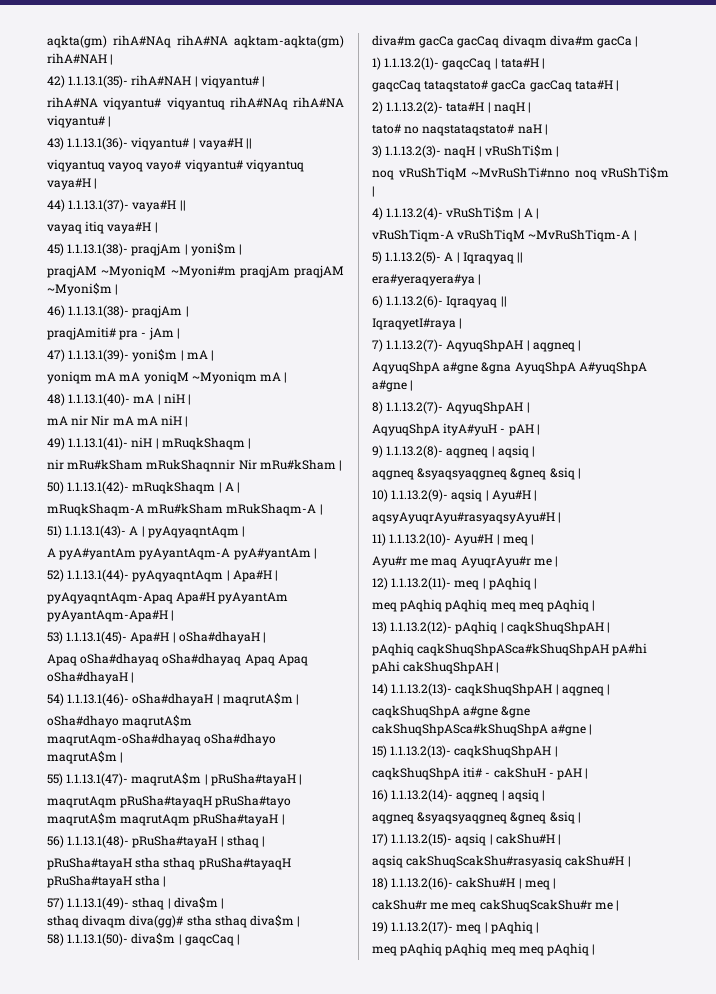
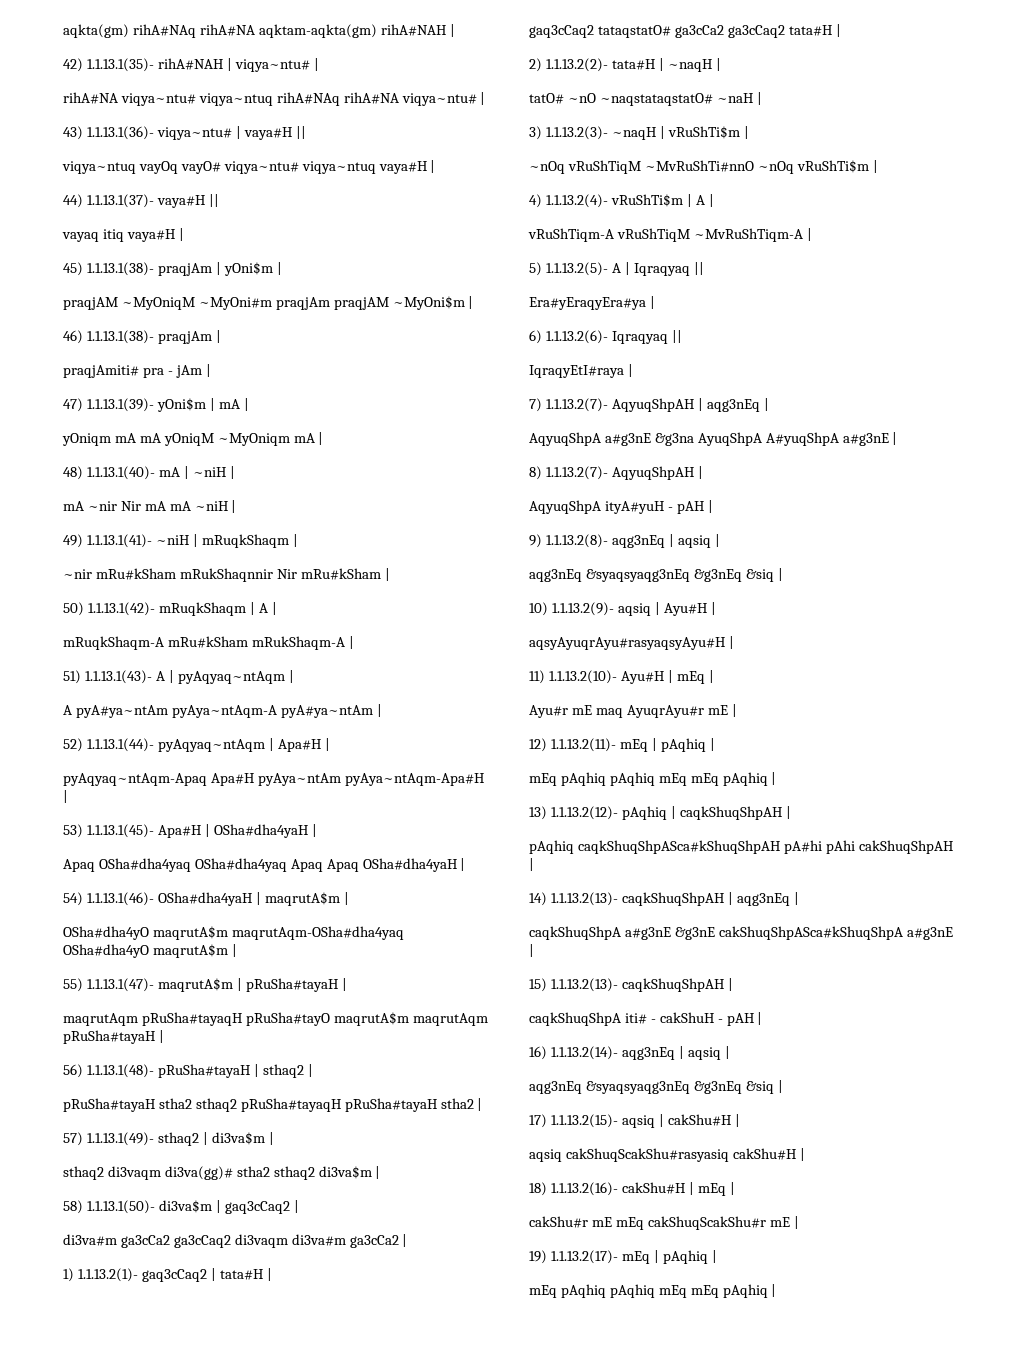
- 42) 1.1.13.1(35)- rihA#NAH | viqyantu# |
+ 42) 1.1.13.1(35)- rihA#NAH | viqya~ntu# |
- rihA#NA viqyantu# viqyantuq rihA#NAq rihA#NA viqyantu# |
+ rihA#NA viqya~ntu# viqya~ntuq rihA#NAq rihA#NA viqya~ntu# |
- 43) 1.1.13.1(36)- viqyantu# | vaya#H ||
+ 43) 1.1.13.1(36)- viqya~ntu# | vaya#H ||
- viqyantuq vayoq vayo# viqyantu# viqyantuq vaya#H |
+ viqya~ntuq vayOq vayO# viqya~ntu# viqya~ntuq vaya#H |
- 45) 1.1.13.1(38)- praqjAm | yoni$m |
+ 45) 1.1.13.1(38)- praqjAm | yOni$m |
- praqjAM ~MyoniqM ~Myoni#m praqjAm praqjAM ~Myoni$m |
+ praqjAM ~MyOniqM ~MyOni#m praqjAm praqjAM ~MyOni$m |
- 47) 1.1.13.1(39)- yoni$m | mA |
+ 47) 1.1.13.1(39)- yOni$m | mA |
- yoniqm mA mA yoniqM ~Myoniqm mA |
+ yOniqm mA mA yOniqM ~MyOniqm mA |
- 48) 1.1.13.1(40)- mA | niH |
+ 48) 1.1.13.1(40)- mA | ~niH |
- mA nir Nir mA mA niH |
+ mA ~nir Nir mA mA ~niH |
- 49) 1.1.13.1(41)- niH | mRuqkShaqm |
+ 49) 1.1.13.1(41)- ~niH | mRuqkShaqm |
- nir mRu#kSham mRukShaqnnir Nir mRu#kSham |
+ ~nir mRu#kSham mRukShaqnnir Nir mRu#kSham |
- 51) 1.1.13.1(43)- A | pyAqyaqntAqm |
+ 51) 1.1.13.1(43)- A | pyAqyaq~ntAqm |
- A pyA#yantAm pyAyantAqm-A pyA#yantAm |
+ A pyA#ya~ntAm pyAya~ntAqm-A pyA#ya~ntAm |
- 52) 1.1.13.1(44)- pyAqyaqntAqm | Apa#H |
+ 52) 1.1.13.1(44)- pyAqyaq~ntAqm | Apa#H |
- pyAqyaqntAqm-Apaq Apa#H pyAyantAm pyAyantAqm-Apa#H |
+ pyAqyaq~ntAqm-Apaq Apa#H pyAya~ntAm pyAya~ntAqm-Apa#H |
- 53) 1.1.13.1(45)- Apa#H | oSha#dhayaH |
+ 53) 1.1.13.1(45)- Apa#H | OSha#dha4yaH |
- Apaq oSha#dhayaq oSha#dhayaq Apaq Apaq oSha#dhayaH |
+ Apaq OSha#dha4yaq OSha#dha4yaq Apaq Apaq OSha#dha4yaH |
- 54) 1.1.13.1(46)- oSha#dhayaH | maqrutA$m |
+ 54) 1.1.13.1(46)- OSha#dha4yaH | maqrutA$m |
- oSha#dhayo maqrutA$m maqrutAqm-oSha#dhayaq oSha#dhayo maqrutA$m |
+ OSha#dha4yO maqrutA$m maqrutAqm-OSha#dha4yaq OSha#dha4yO maqrutA$m |
- maqrutAqm pRuSha#tayaqH pRuSha#tayo maqrutA$m maqrutAqm pRuSha#tayaH |
+ maqrutAqm pRuSha#tayaqH pRuSha#tayO maqrutA$m maqrutAqm pRuSha#tayaH |
- 56) 1.1.13.1(48)- pRuSha#tayaH | sthaq |
+ 56) 1.1.13.1(48)- pRuSha#tayaH | sthaq2 |
- pRuSha#tayaH stha sthaq pRuSha#tayaqH pRuSha#tayaH stha |
+ pRuSha#tayaH stha2 sthaq2 pRuSha#tayaqH pRuSha#tayaH stha2 |
- 57) 1.1.13.1(49)- sthaq | diva$m |
- sthaq divaqm diva(gg)# stha sthaq diva$m |
- 58) 1.1.13.1(50)- diva$m | gaqcCaq |
- diva#m gacCa gacCaq divaqm diva#m gacCa |
+ 57) 1.1.13.1(49)- sthaq2 | di3va$m |
+ sthaq2 di3vaqm di3va(gg)# stha2 sthaq2 di3va$m |
+ 58) 1.1.13.1(50)- di3va$m | gaq3cCaq2 |
+ di3va#m ga3cCa2 ga3cCaq2 di3vaqm di3va#m ga3cCa2 |
- 1) 1.1.13.2(1)- gaqcCaq | tata#H |
+ 1) 1.1.13.2(1)- gaq3cCaq2 | tata#H |
- gaqcCaq tataqstato# gacCa gacCaq tata#H |
+ gaq3cCaq2 tataqstatO# ga3cCa2 ga3cCaq2 tata#H |
- 2) 1.1.13.2(2)- tata#H | naqH |
- tato# no naqstataqstato# naH |
+ 2) 1.1.13.2(2)- tata#H | ~naqH |
+ tatO# ~nO ~naqstataqstatO# ~naH |
- 3) 1.1.13.2(3)- naqH | vRuShTi$m |
+ 3) 1.1.13.2(3)- ~naqH | vRuShTi$m |
- noq vRuShTiqM ~MvRuShTi#nno noq vRuShTi$m |
+ ~nOq vRuShTiqM ~MvRuShTi#nnO ~nOq vRuShTi$m |
- era#yeraqyera#ya |
+ Era#yEraqyEra#ya |
- IqraqyetI#raya |
+ IqraqyEtI#raya |
- 7) 1.1.13.2(7)- AqyuqShpAH | aqgneq |
- AqyuqShpA a#gne &gna AyuqShpA A#yuqShpA a#gne |
+ 7) 1.1.13.2(7)- AqyuqShpAH | aqg3nEq |
+ AqyuqShpA a#g3nE &g3na AyuqShpA A#yuqShpA a#g3nE |
- 9) 1.1.13.2(8)- aqgneq | aqsiq |
- aqgneq &syaqsyaqgneq &gneq &siq |
+ 9) 1.1.13.2(8)- aqg3nEq | aqsiq |
+ aqg3nEq &syaqsyaqg3nEq &g3nEq &siq |
- 11) 1.1.13.2(10)- Ayu#H | meq |
+ 11) 1.1.13.2(10)- Ayu#H | mEq |
- Ayu#r me maq AyuqrAyu#r me |
+ Ayu#r mE maq AyuqrAyu#r mE |
- 12) 1.1.13.2(11)- meq | pAqhiq |
- meq pAqhiq pAqhiq meq meq pAqhiq |
+ 12) 1.1.13.2(11)- mEq | pAqhiq |
+ mEq pAqhiq pAqhiq mEq mEq pAqhiq |
- 14) 1.1.13.2(13)- caqkShuqShpAH | aqgneq |
- caqkShuqShpA a#gne &gne cakShuqShpASca#kShuqShpA a#gne |
+ 14) 1.1.13.2(13)- caqkShuqShpAH | aqg3nEq |
+ caqkShuqShpA a#g3nE &g3nE cakShuqShpASca#kShuqShpA a#g3nE |
- 16) 1.1.13.2(14)- aqgneq | aqsiq |
- aqgneq &syaqsyaqgneq &gneq &siq |
+ 16) 1.1.13.2(14)- aqg3nEq | aqsiq |
+ aqg3nEq &syaqsyaqg3nEq &g3nEq &siq |
- 18) 1.1.13.2(16)- cakShu#H | meq |
+ 18) 1.1.13.2(16)- cakShu#H | mEq |
- cakShu#r me meq cakShuqScakShu#r me |
+ cakShu#r mE mEq cakShuqScakShu#r mE |
- 19) 1.1.13.2(17)- meq | pAqhiq |
- meq pAqhiq pAqhiq meq meq pAqhiq |
+ 19) 1.1.13.2(17)- mEq | pAqhiq |
+ mEq pAqhiq pAqhiq mEq mEq pAqhiq |

